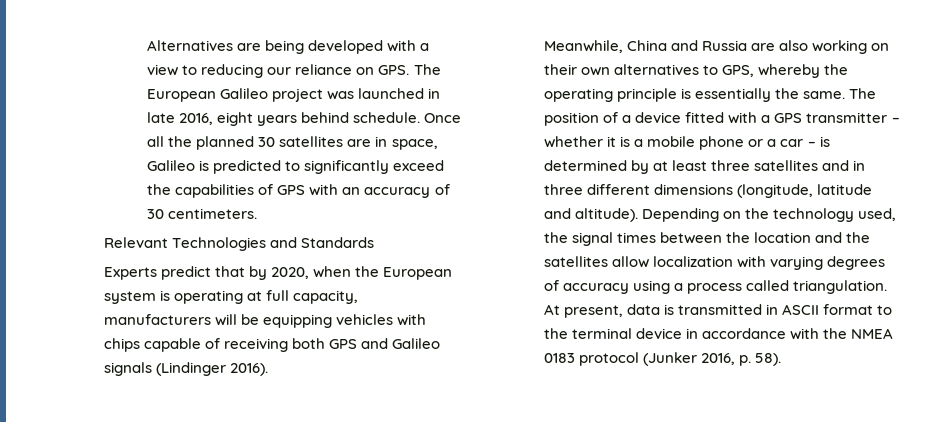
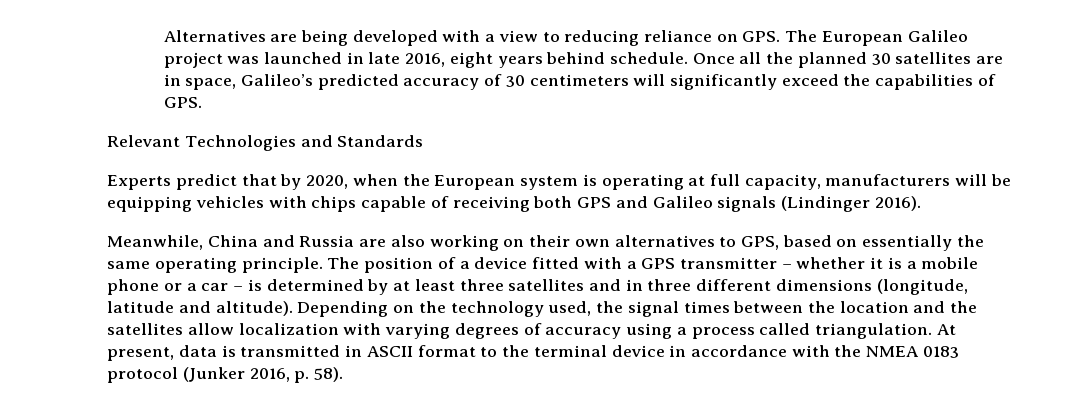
- Alternatives are being developed with a view to reducing our reliance on GPS. The European Galileo project was launched in late 2016, eight years behind schedule.
+ Alternatives are being developed with a view to reducing reliance on GPS. The European Galileo project was launched in late 2016, eight years behind schedule.
- Once all the planned 30 satellites are in space, Galileo is predicted to significantly exceed the capabilities of GPS with an accuracy of 30 centimeters.
+ Once all the planned 30 satellites are in space, Galileo’s predicted accuracy of 30 centimeters will significantly exceed the capabilities of GPS.
- Meanwhile, China and Russia are also working on their own alternatives to GPS, whereby the operating principle is essentially the same.
+ Meanwhile, China and Russia are also working on their own alternatives to GPS, based on essentially the same operating principle.

